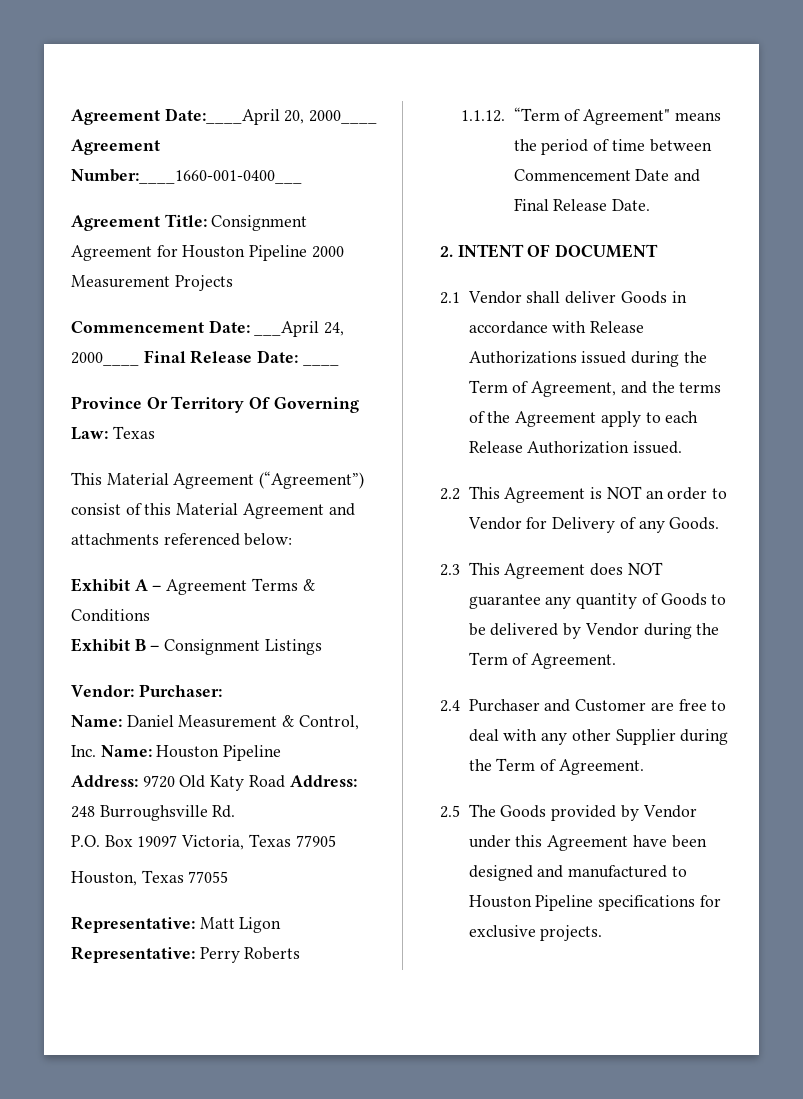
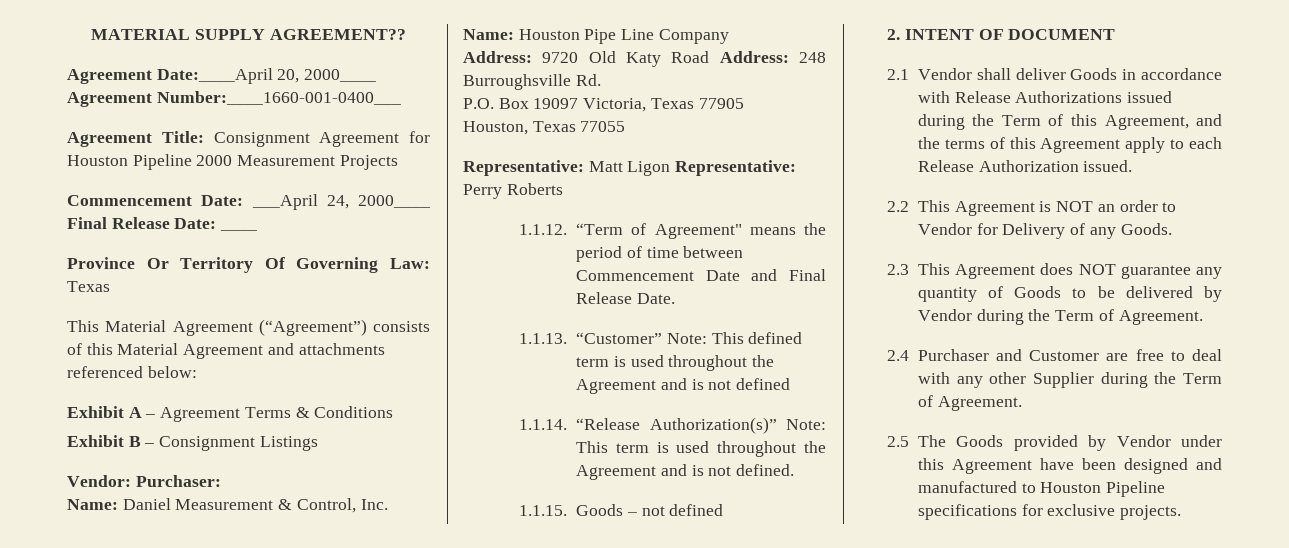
+ MATERIAL SUPPLY AGREEMENT??
- This Material Agreement (“Agreement”) consist of this Material Agreement and attachments referenced below:
+ This Material Agreement (“Agreement”) consists of this Material Agreement and attachments referenced below:
- Name: Daniel Measurement & Control, Inc. Name: Houston Pipeline
+ Name: Daniel Measurement & Control, Inc. Name: Houston Pipe Line Company
+ 1.1.13. “Customer” Note: This defined term is used throughout the Agreement and is not defined
+ 1.1.14. “Release Authorization(s)” Note: This term is used throughout the Agreement and is not defined.
+ 1.1.15. Goods – not defined
- 2.1 Vendor shall deliver Goods in accordance with Release Authorizations issued during the Term of Agreement, and the terms of the Agreement apply to each Release Authorization issued.
+ 2.1 Vendor shall deliver Goods in accordance with Release Authorizations issued during the Term of this Agreement, and the terms of this Agreement apply to each Release Authorization issued.

